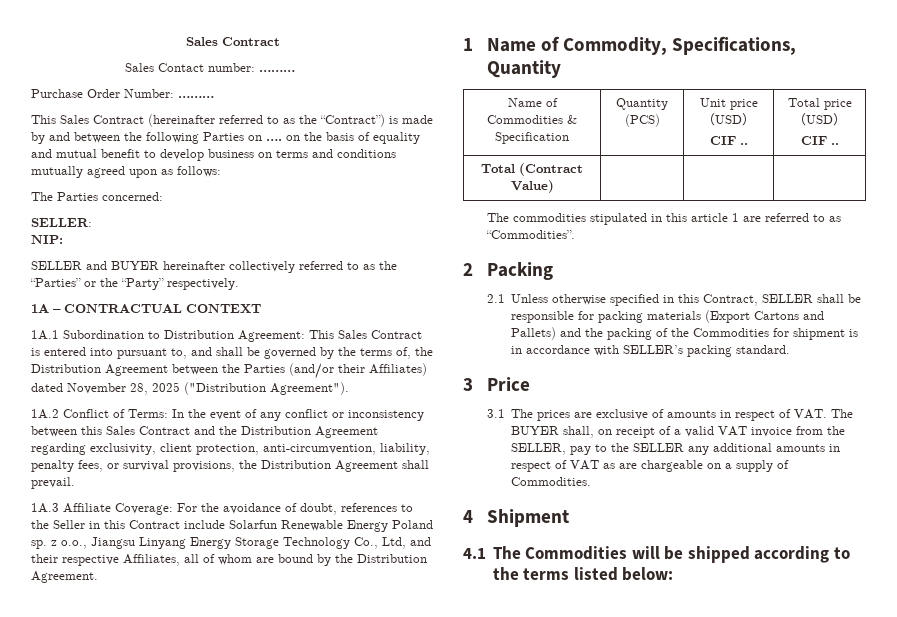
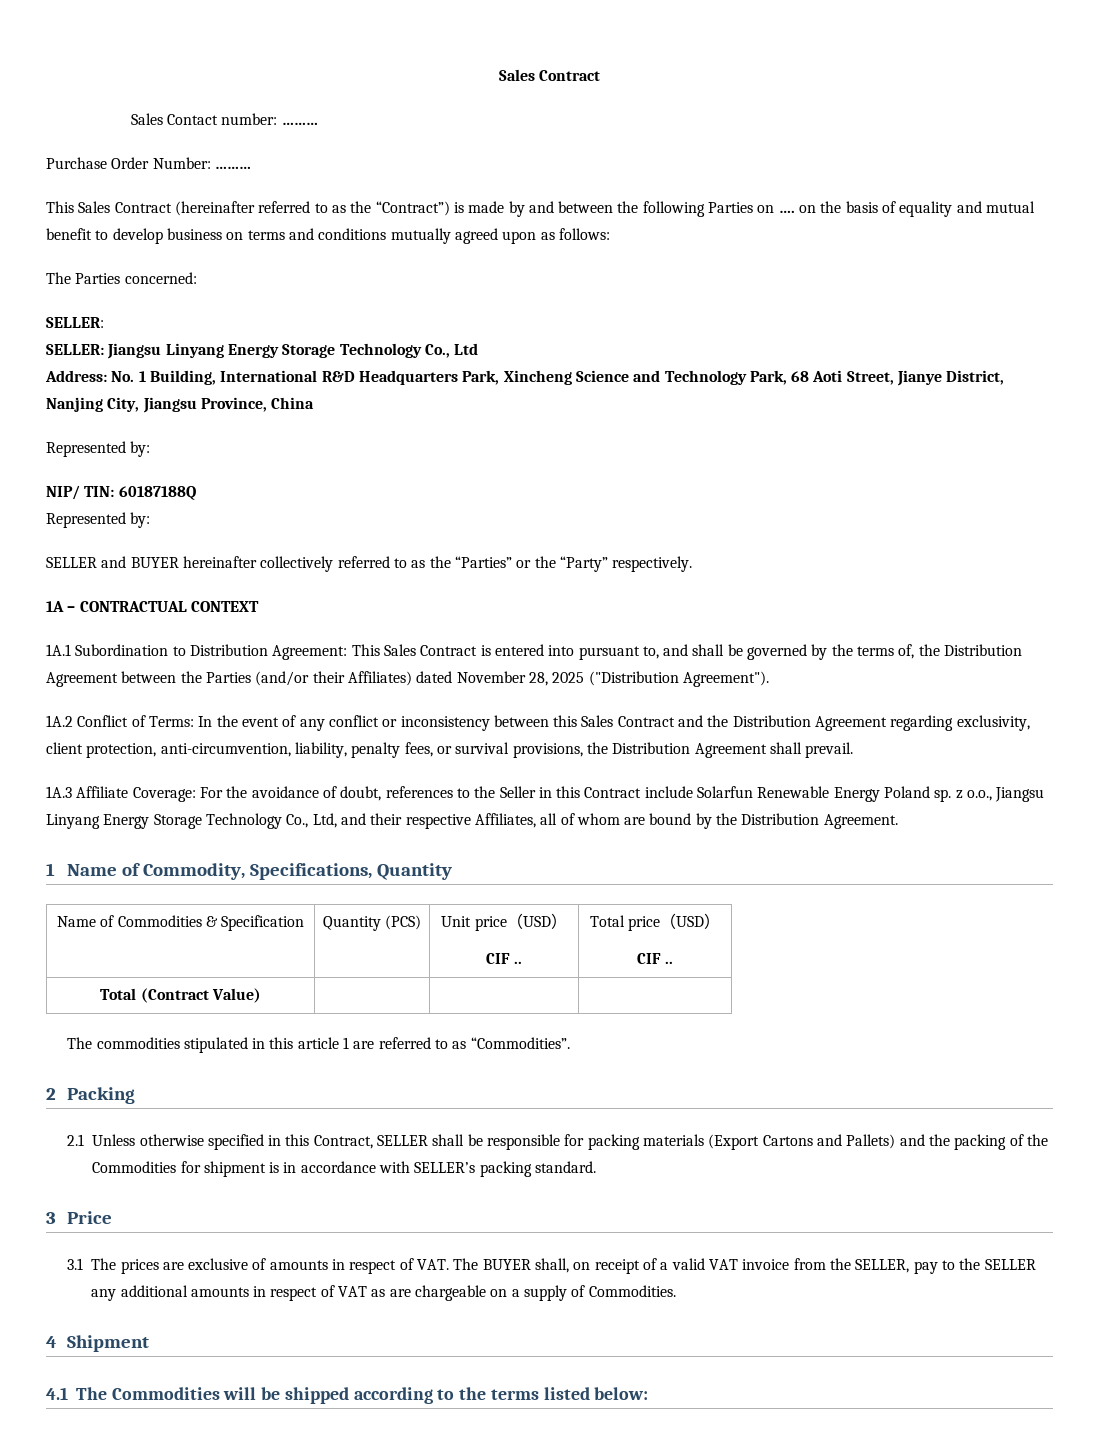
- NIP:
+ SELLER: Jiangsu Linyang Energy Storage Technology Co., Ltd
+ Address: No. 1 Building, International R&D Headquarters Park, Xincheng Science and Technology Park, 68 Aoti Street, Jianye District, Nanjing City, Jiangsu Province, China
+ Represented by:
+ NIP/ TIN: 60187188Q
+ Represented by:

